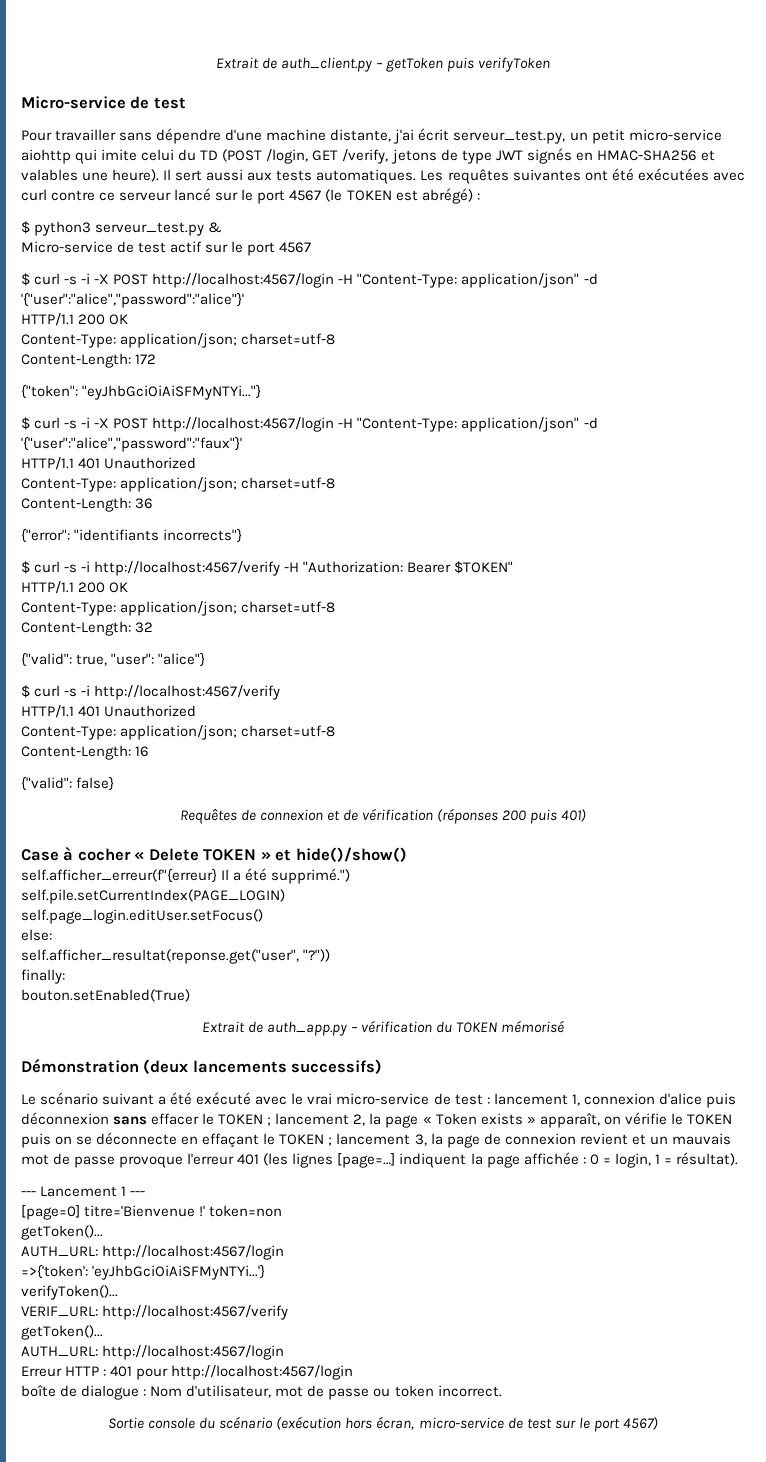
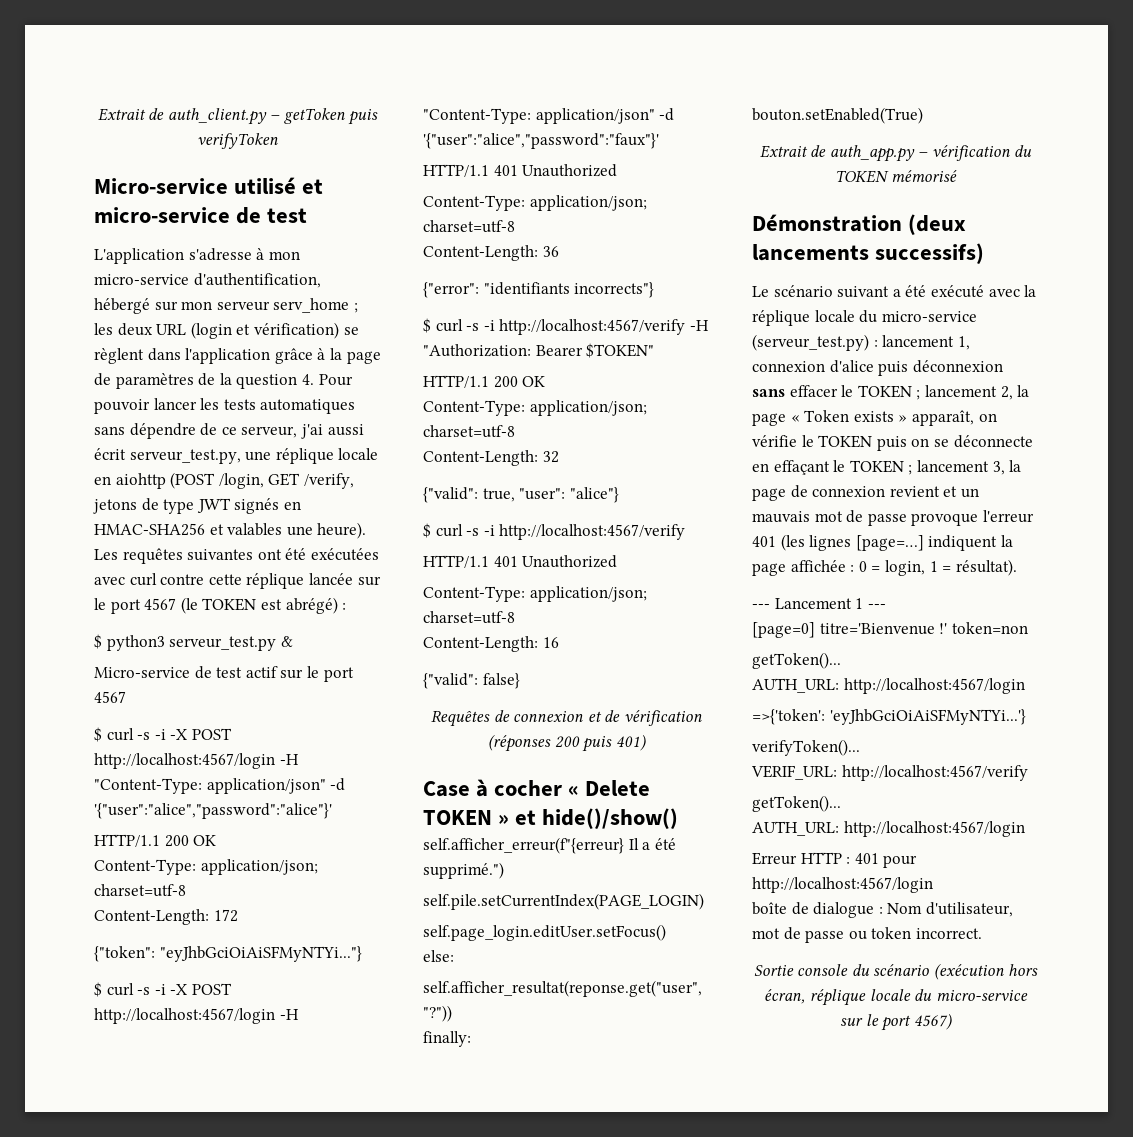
  Extrait de auth_client.py – getToken puis verifyToken
- Micro-service de test
+ Micro-service utilisé et micro-service de test
- Pour travailler sans dépendre d'une machine distante, j'ai écrit serveur_test.py, un petit micro-service aiohttp qui imite celui du TD (POST /login, GET /verify, jetons de type JWT signés en HMAC-SHA256 et valables une heure).
+ L'application s'adresse à mon micro-service d'authentification, hébergé sur mon serveur serv_home ; les deux URL (login et vérification) se règlent dans l'application grâce à la page de paramètres de la question 4. Pour pouvoir lancer les tests automatiques sans dépendre de ce serveur, j'ai aussi écrit serveur_test.py, une réplique locale en aiohttp (POST /login, GET /verify, jetons de type JWT signés en HMAC-SHA256 et valables une heure).
- Il sert aussi aux tests automatiques.
- Les requêtes suivantes ont été exécutées avec curl contre ce serveur lancé sur le port 4567 (le TOKEN est abrégé) :
+ Les requêtes suivantes ont été exécutées avec curl contre cette réplique lancée sur le port 4567 (le TOKEN est abrégé) :
- Le scénario suivant a été exécuté avec le vrai micro-service de test :
+ Le scénario suivant a été exécuté avec la réplique locale du micro-service (serveur_test.py) :
- Sortie console du scénario (exécution hors écran, micro-service de test sur le port 4567)
+ Sortie console du scénario (exécution hors écran, réplique locale du micro-service sur le port 4567)

